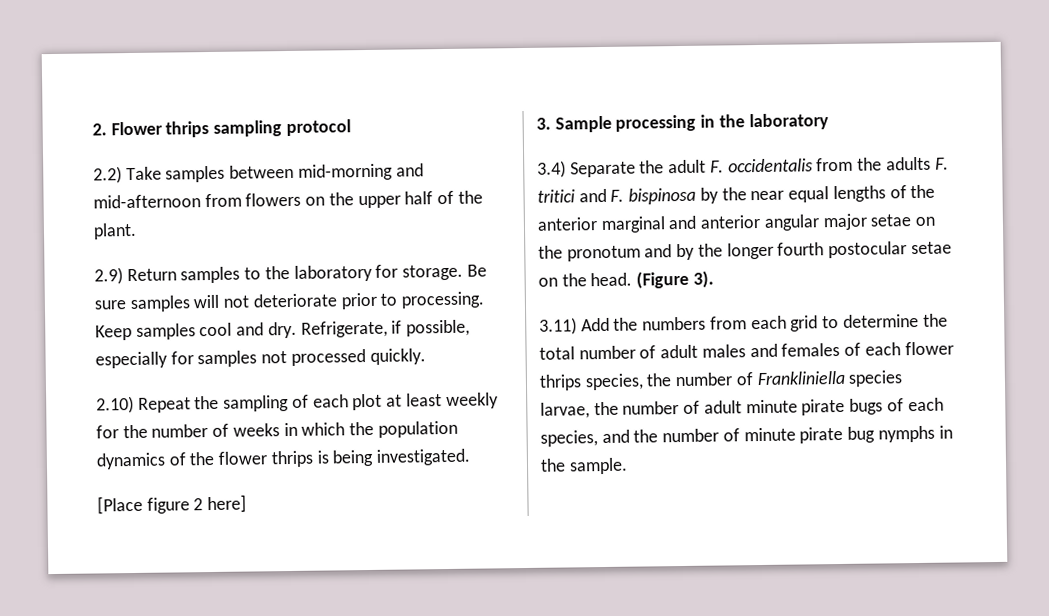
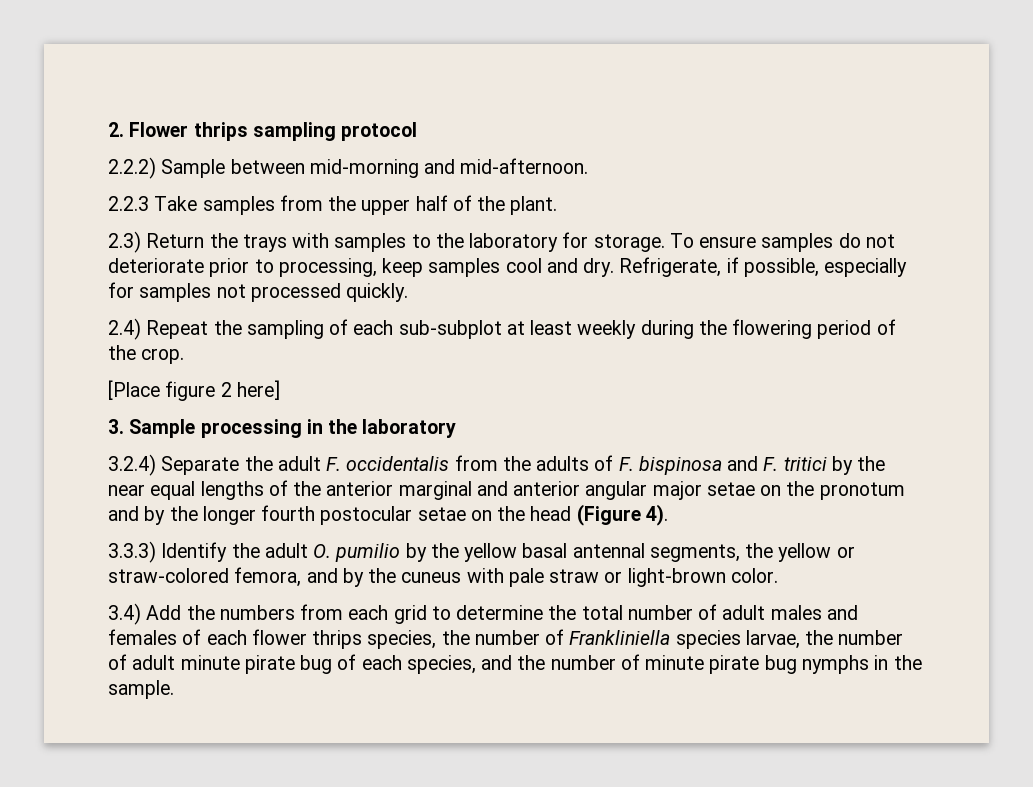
- 2.2) Take samples between mid-morning and mid-afternoon from flowers on the upper half of the plant.
+ 2.2.2) Sample between mid-morning and mid-afternoon.
+ 2.2.3 Take samples from the upper half of the plant.
- 2.9) Return samples to the laboratory for storage.
+ 2.3) Return the trays with samples to the laboratory for storage.
- Be sure samples will not deteriorate prior to processing. Keep samples cool and dry.
+ To ensure samples do not deteriorate prior to processing, keep samples cool and dry.
- 2.10) Repeat the sampling of each plot at least weekly for the number of weeks in which the population dynamics of the flower thrips is being investigated.
+ 2.4) Repeat the sampling of each sub-subplot at least weekly during the flowering period of the crop.
- 3.4) Separate the adult F. occidentalis from the adults F. tritici and F. bispinosa by the near equal lengths of the anterior marginal and anterior angular major setae on the pronotum and by the longer fourth postocular setae on the head. (Figure 3).
- 3.11) Add the numbers from each grid to determine the total number of adult males and females of each flower thrips species, the number of Frankliniella species larvae, the number of adult minute pirate bugs of each species, and the number of minute pirate bug nymphs in the sample.
+ 3.2.4) Separate the adult F. occidentalis from the adults of F. bispinosa and F. tritici by the near equal lengths of the anterior marginal and anterior angular major setae on the pronotum and by the longer fourth postocular setae on the head (Figure 4).
+ 3.3.3) Identify the adult O. pumilio by the yellow basal antennal segments, the yellow or straw-colored femora, and by the cuneus with pale straw or light-brown color.
+ 3.4) Add the numbers from each grid to determine the total number of adult males and females of each flower thrips species, the number of Frankliniella species larvae, the number of adult minute pirate bug of each species, and the number of minute pirate bug nymphs in the sample.

